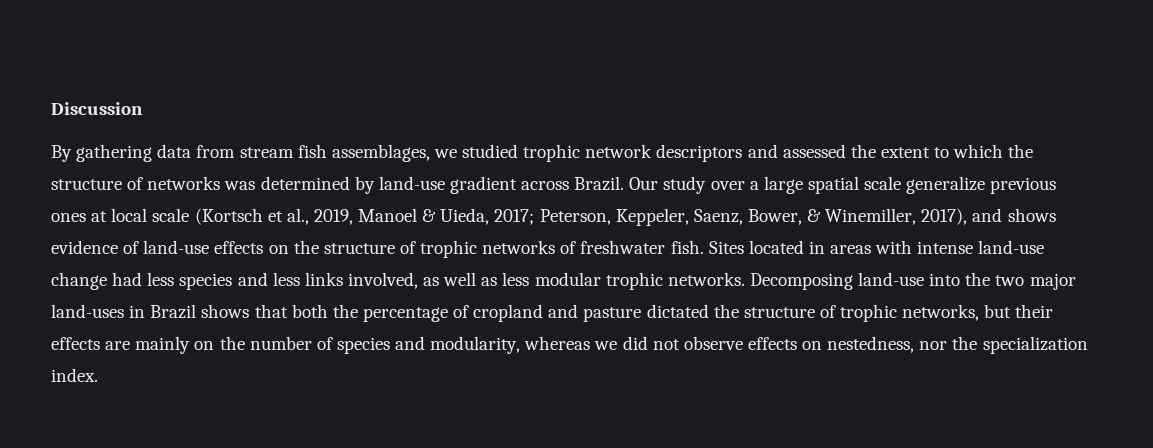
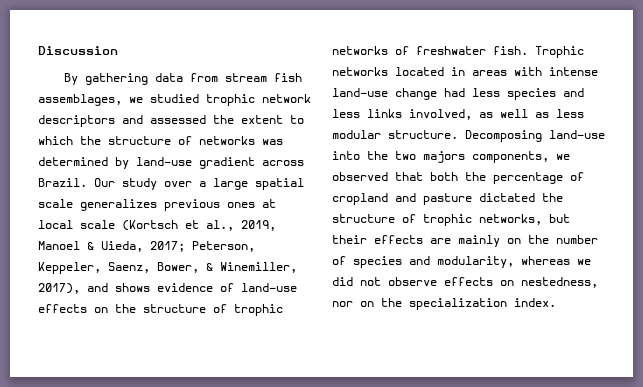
- Our study over a large spatial scale generalize previous ones at local scale (Kortsch et al., 2019, Manoel & Uieda, 2017; Peterson, Keppeler, Saenz, Bower, & Winemiller, 2017), and shows evidence of land-use effects on the structure of trophic networks of freshwater fish.
+ Our study over a large spatial scale generalizes previous ones at local scale (Kortsch et al., 2019, Manoel & Uieda, 2017; Peterson, Keppeler, Saenz, Bower, & Winemiller, 2017), and shows evidence of land-use effects on the structure of trophic networks of freshwater fish.
- Sites located in areas with intense land-use change had less species and less links involved, as well as less modular trophic networks.
+ Trophic networks located in areas with intense land-use change had less species and less links involved, as well as less modular structure.
- Decomposing land-use into the two major land-uses in Brazil shows that both the percentage of cropland and pasture dictated the structure of trophic networks, but their effects are mainly on the number of species and modularity, whereas we did not observe effects on nestedness, nor the specialization index.
+ Decomposing land-use into the two majors components, we observed that both the percentage of cropland and pasture dictated the structure of trophic networks, but their effects are mainly on the number of species and modularity, whereas we did not observe effects on nestedness, nor on the specialization index.

